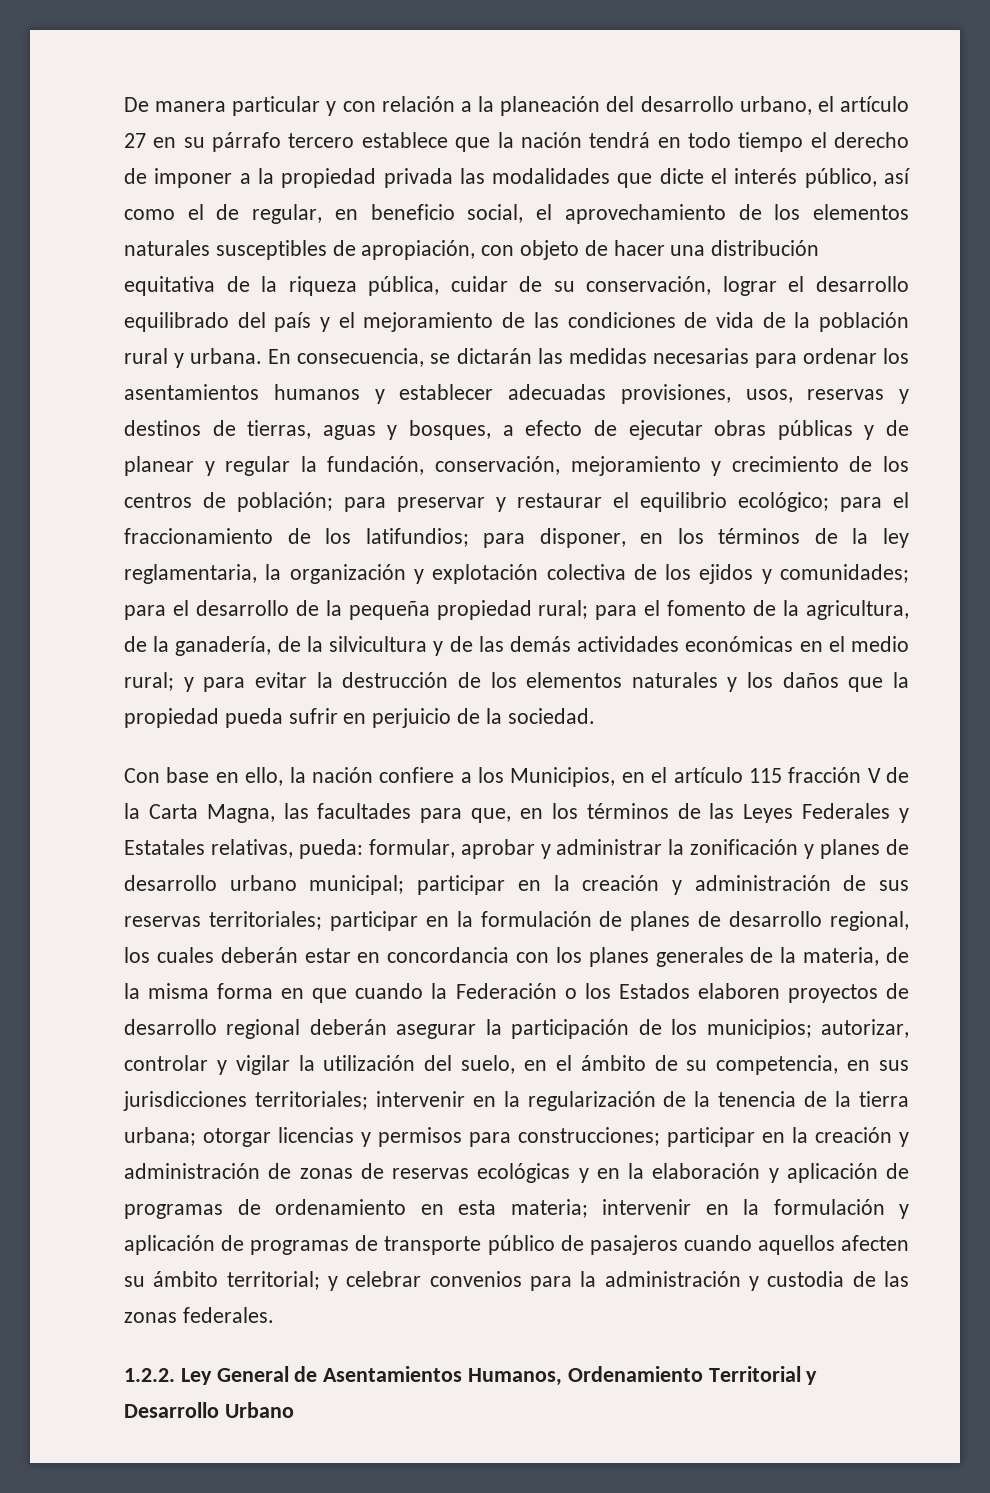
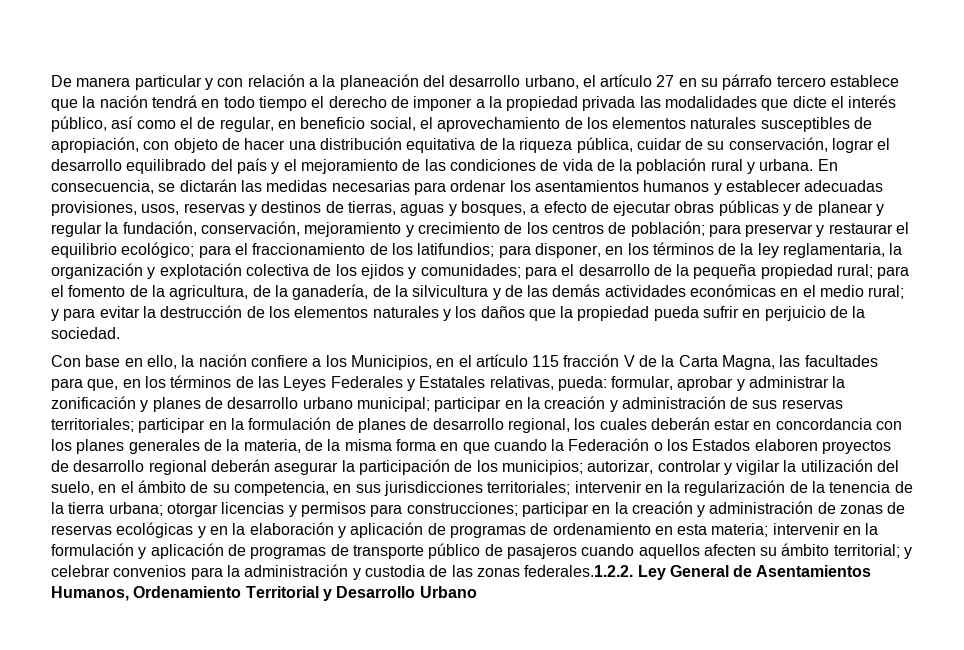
- y celebrar convenios para la administración y custodia de las zonas federales.
- 1.2.2. Ley General de Asentamientos Humanos, Ordenamiento Territorial y Desarrollo Urbano
+ y celebrar convenios para la administración y custodia de las zonas federales.1.2.2. Ley General de Asentamientos Humanos, Ordenamiento Territorial y Desarrollo Urbano

